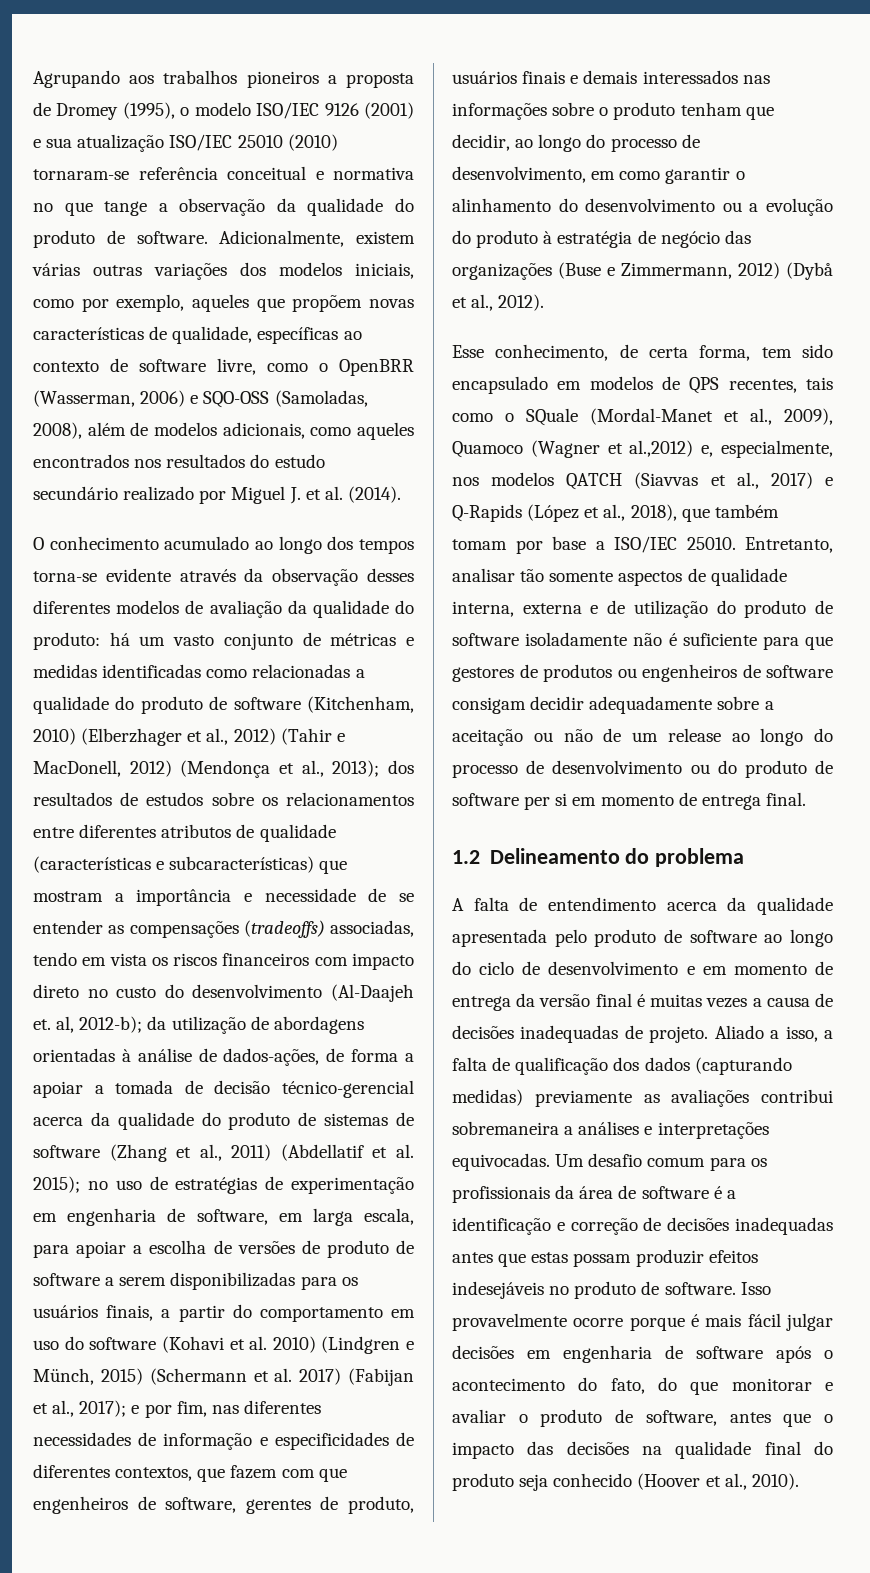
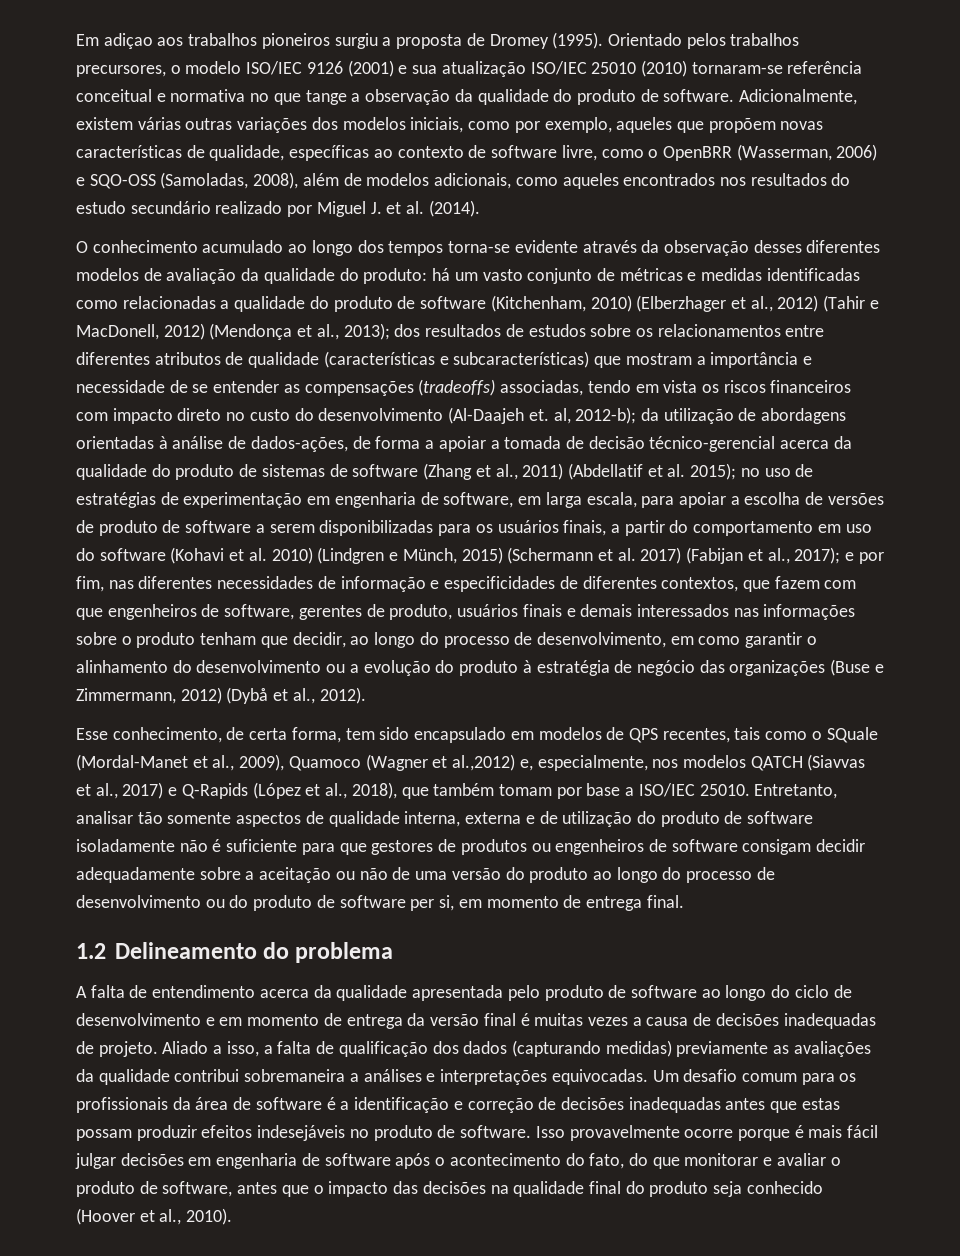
- Agrupando aos trabalhos pioneiros a proposta de Dromey (1995), o modelo ISO/IEC 9126 (2001) e sua atualização ISO/IEC 25010 (2010) tornaram-se referência conceitual e normativa no que tange a observação da qualidade do produto de software.
+ Em adiçao aos trabalhos pioneiros surgiu a proposta de Dromey (1995). Orientado pelos trabalhos precursores, o modelo ISO/IEC 9126 (2001) e sua atualização ISO/IEC 25010 (2010) tornaram-se referência conceitual e normativa no que tange a observação da qualidade do produto de software.
- Entretanto, analisar tão somente aspectos de qualidade interna, externa e de utilização do produto de software isoladamente não é suficiente para que gestores de produtos ou engenheiros de software consigam decidir adequadamente sobre a aceitação ou não de um release ao longo do processo de desenvolvimento ou do produto de software per si em momento de entrega final.
+ Entretanto, analisar tão somente aspectos de qualidade interna, externa e de utilização do produto de software isoladamente não é suficiente para que gestores de produtos ou engenheiros de software consigam decidir adequadamente sobre a aceitação ou não de uma versão do produto ao longo do processo de desenvolvimento ou do produto de software per si, em momento de entrega final.
- Aliado a isso, a falta de qualificação dos dados (capturando medidas) previamente as avaliações contribui sobremaneira a análises e interpretações equivocadas.
+ Aliado a isso, a falta de qualificação dos dados (capturando medidas) previamente as avaliações da qualidade contribui sobremaneira a análises e interpretações equivocadas.

